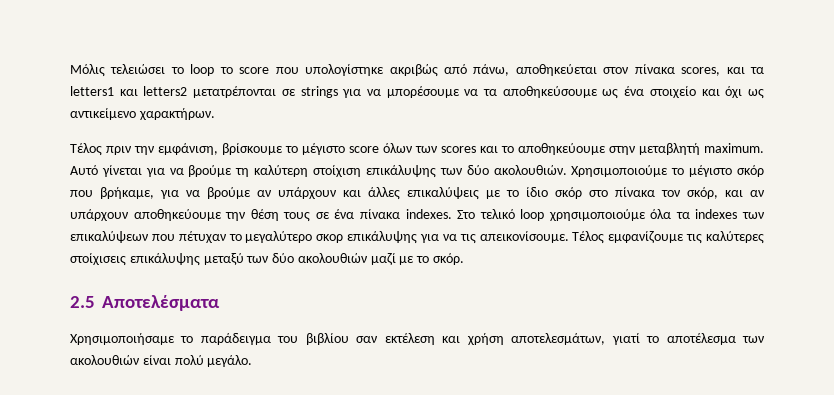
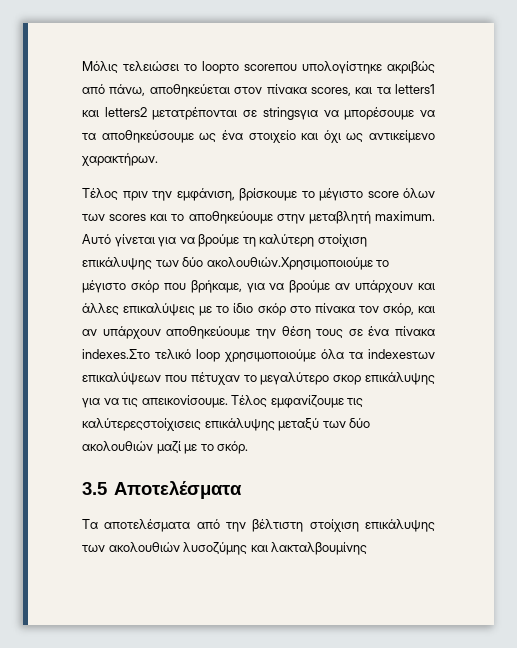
- Μόλις τελειώσει το loop το score που υπολογίστηκε ακριβώς από πάνω, αποθηκεύεται στον πίνακα scores, και τα letters1 και letters2 μετατρέπονται σε strings για να μπορέσουμε να τα αποθηκεύσουμε ως ένα στοιχείο και όχι ως αντικείμενο χαρακτήρων.
+ Μόλις τελειώσει το loopτο scoreπου υπολογίστηκε ακριβώς από πάνω, αποθηκεύεται στον πίνακα scores, και τα letters1 και letters2 μετατρέπονται σε stringsγια να μπορέσουμε να τα αποθηκεύσουμε ως ένα στοιχείο και όχι ως αντικείμενο χαρακτήρων.
- Αυτό γίνεται για να βρούμε τη καλύτερη στοίχιση επικάλυψης των δύο ακολουθιών. Χρησιμοποιούμε το μέγιστο σκόρ που βρήκαμε, για να βρούμε αν υπάρχουν και άλλες επικαλύψεις με το ίδιο σκόρ στο πίνακα τον σκόρ, και αν υπάρχουν αποθηκεύουμε την θέση τους σε ένα πίνακα indexes. Στο τελικό loop χρησιμοποιούμε όλα τα indexes των επικαλύψεων που πέτυχαν το μεγαλύτερο σκορ επικάλυψης για να τις απεικονίσουμε.
+ Αυτό γίνεται για να βρούμε τη καλύτερη στοίχιση επικάλυψης των δύο ακολουθιών.Χρησιμοποιούμε το μέγιστο σκόρ που βρήκαμε, για να βρούμε αν υπάρχουν και άλλες επικαλύψεις με το ίδιο σκόρ στο πίνακα τον σκόρ, και αν υπάρχουν αποθηκεύουμε την θέση τους σε ένα πίνακα indexes.Στο τελικό loop χρησιμοποιούμε όλα τα indexesτων επικαλύψεων που πέτυχαν το μεγαλύτερο σκορ επικάλυψης για να τις απεικονίσουμε.
- Τέλος εμφανίζουμε τις καλύτερες στοίχισεις επικάλυψης μεταξύ των δύο ακολουθιών μαζί με το σκόρ.
+ Τέλος εμφανίζουμε τις καλύτερεςστοίχισεις επικάλυψης μεταξύ των δύο ακολουθιών μαζί με το σκόρ.
- 2.5 Αποτελέσματα
+ 3.5 Αποτελέσματα
- Χρησιμοποιήσαμε το παράδειγμα του βιβλίου σαν εκτέλεση και χρήση αποτελεσμάτων, γιατί το αποτέλεσμα των ακολουθιών είναι πολύ μεγάλο.
+ Τα αποτελέσματα από την βέλτιστη στοίχιση επικάλυψης των ακολουθιών λυσοζύμης και λακταλβουμίνης

